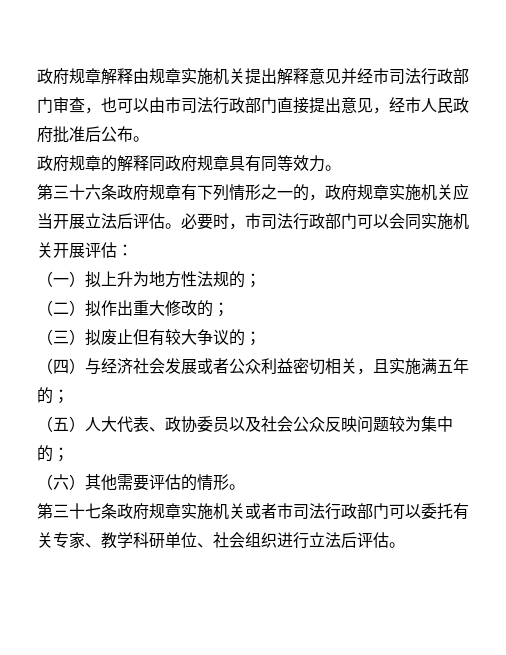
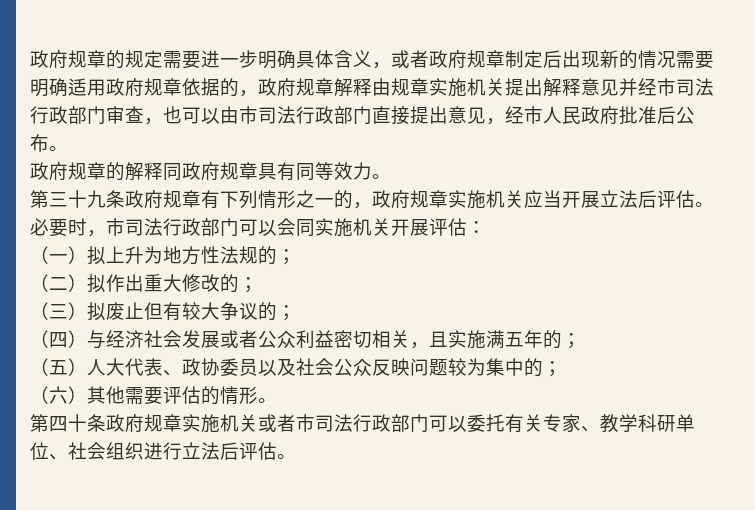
- 政府规章解释由规章实施机关提出解释意见并经市司法行政部门审查，也可以由市司法行政部门直接提出意见，经市人民政府批准后公布。
+ 政府规章的规定需要进一步明确具体含义，或者政府规章制定后出现新的情况需要明确适用政府规章依据的，政府规章解释由规章实施机关提出解释意见并经市司法行政部门审查，也可以由市司法行政部门直接提出意见，经市人民政府批准后公布。
- 第三十六条政府规章有下列情形之一的，政府规章实施机关应当开展立法后评估。
+ 第三十九条政府规章有下列情形之一的，政府规章实施机关应当开展立法后评估。
- 第三十七条政府规章实施机关或者市司法行政部门可以委托有关专家、教学科研单位、社会组织进行立法后评估。
+ 第四十条政府规章实施机关或者市司法行政部门可以委托有关专家、教学科研单位、社会组织进行立法后评估。

